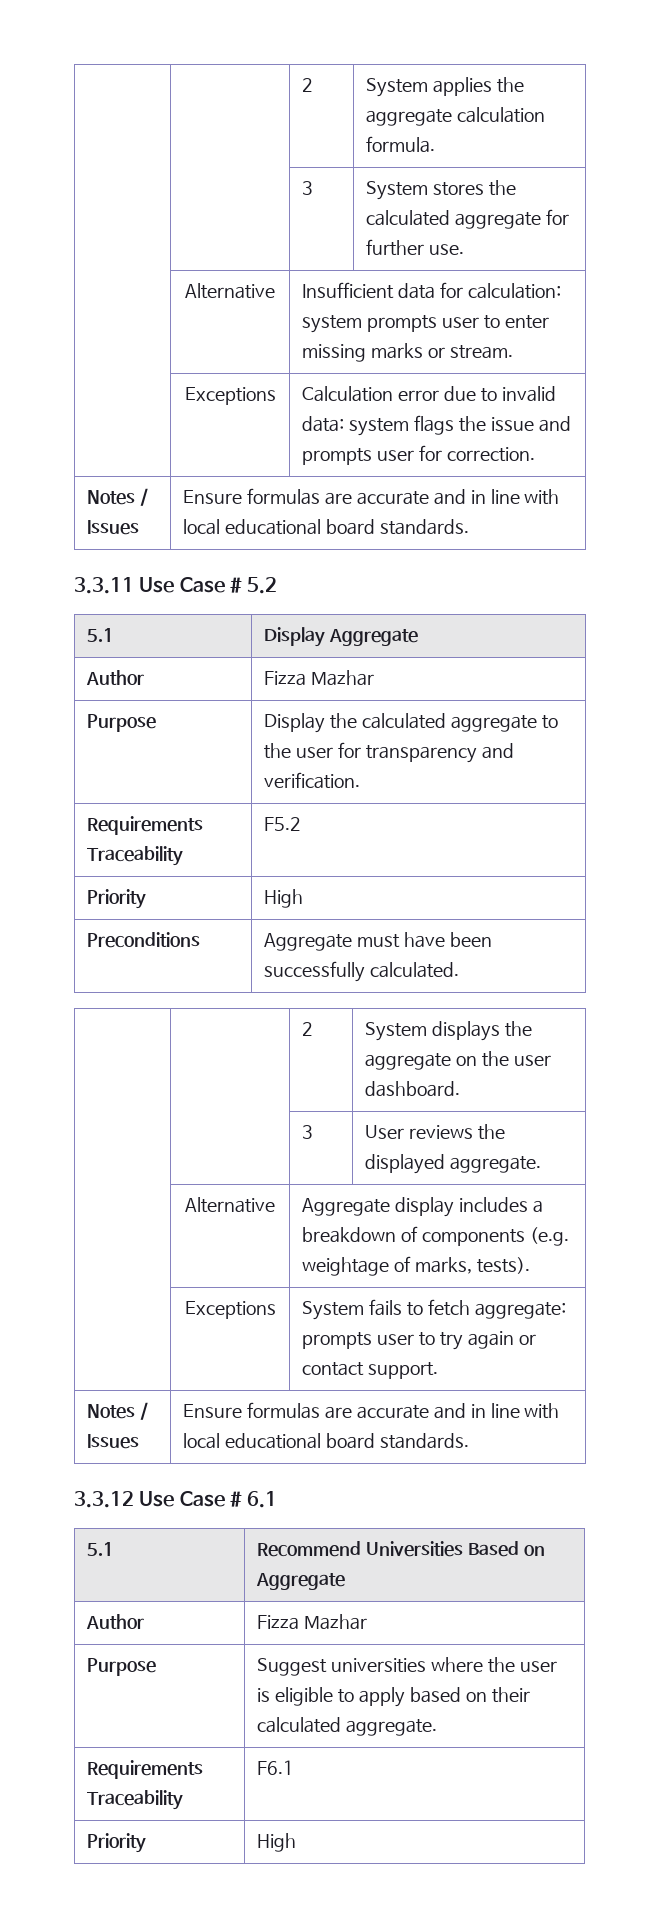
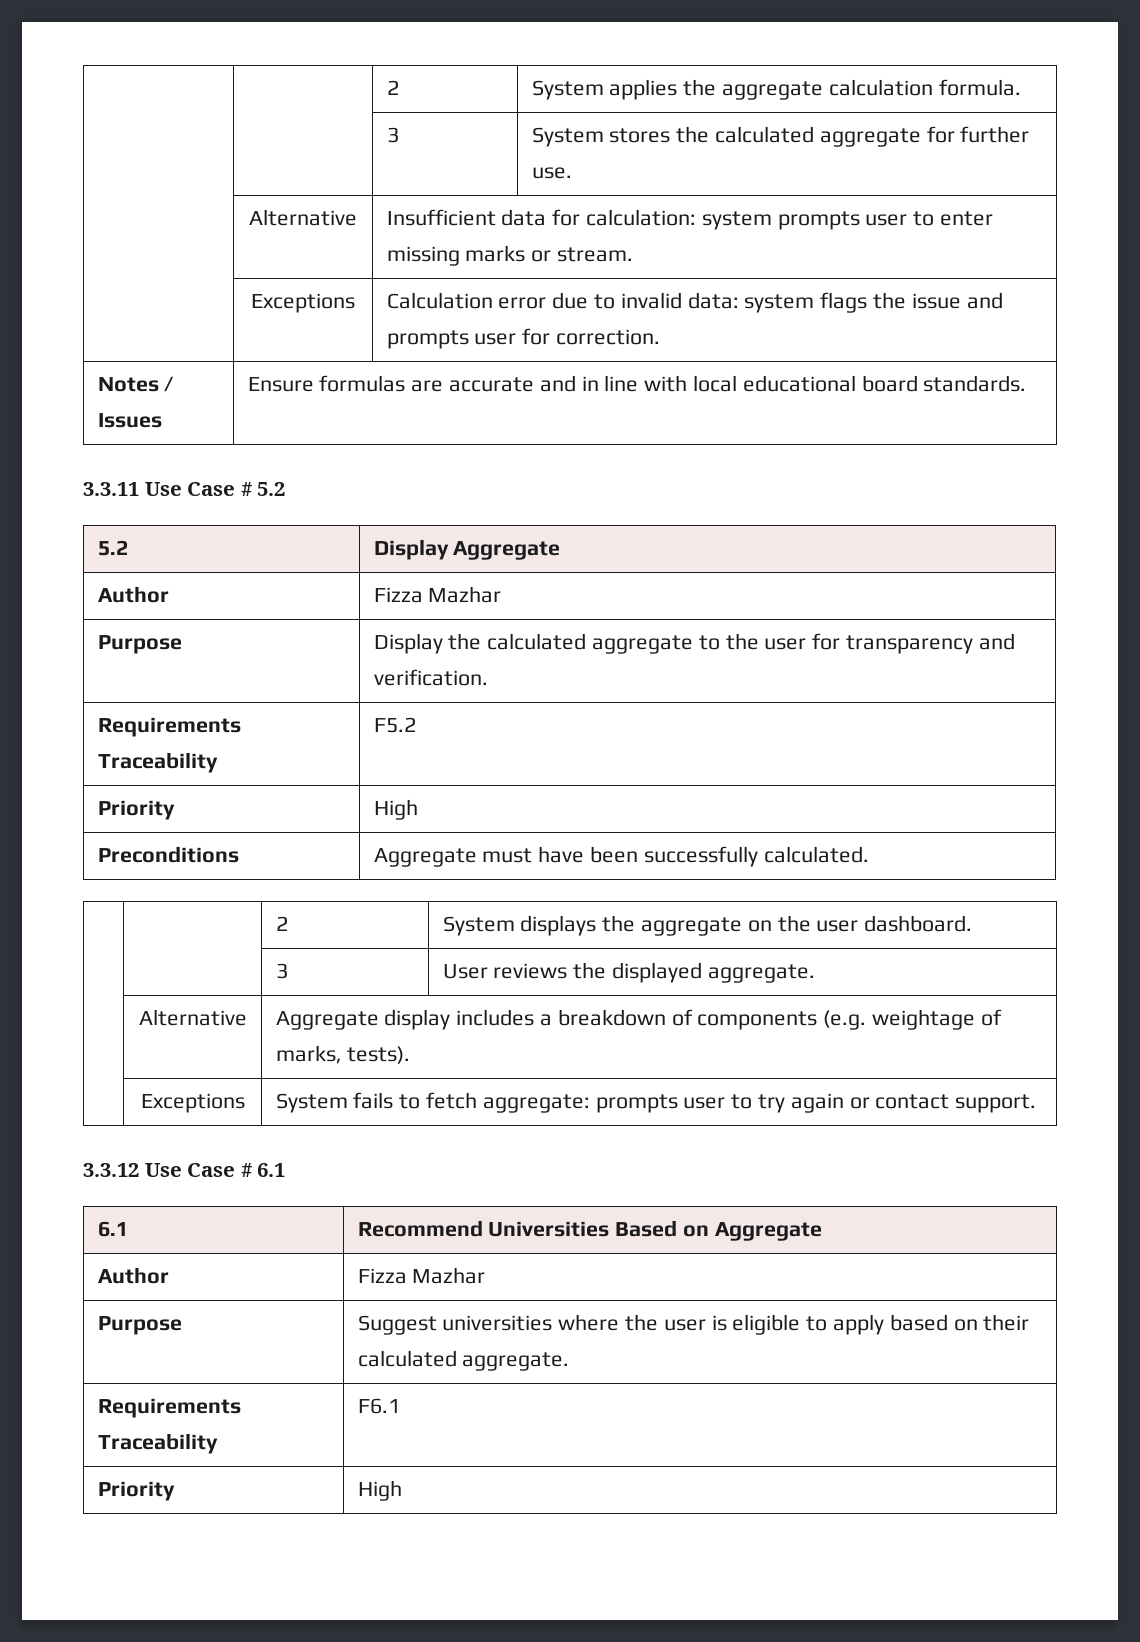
- 5.1 | Display Aggregate
+ 5.2 | Display Aggregate
  | Exceptions | System fails to fetch aggregate: prompts user to try again or contact support.
- Notes / Issues | Ensure formulas are accurate and in line with local educational board standards.
- 5.1 | Recommend Universities Based on Aggregate
+ 6.1 | Recommend Universities Based on Aggregate

